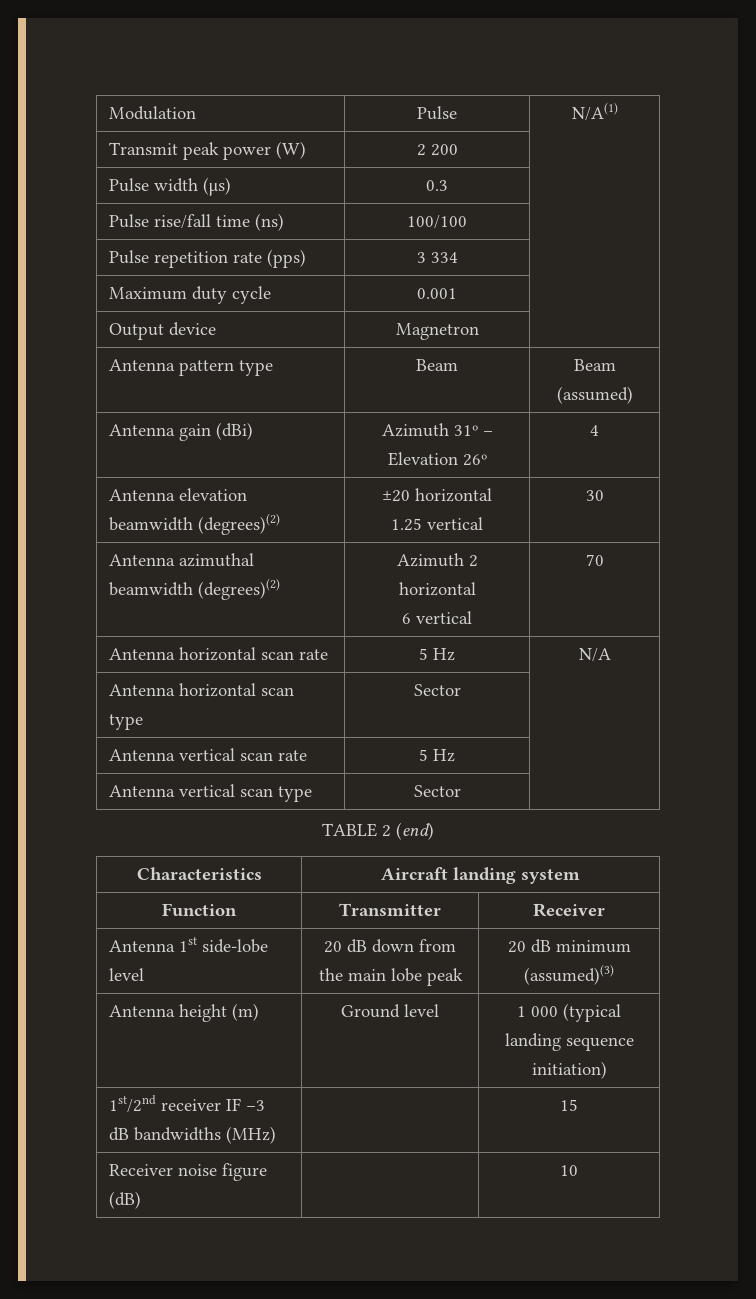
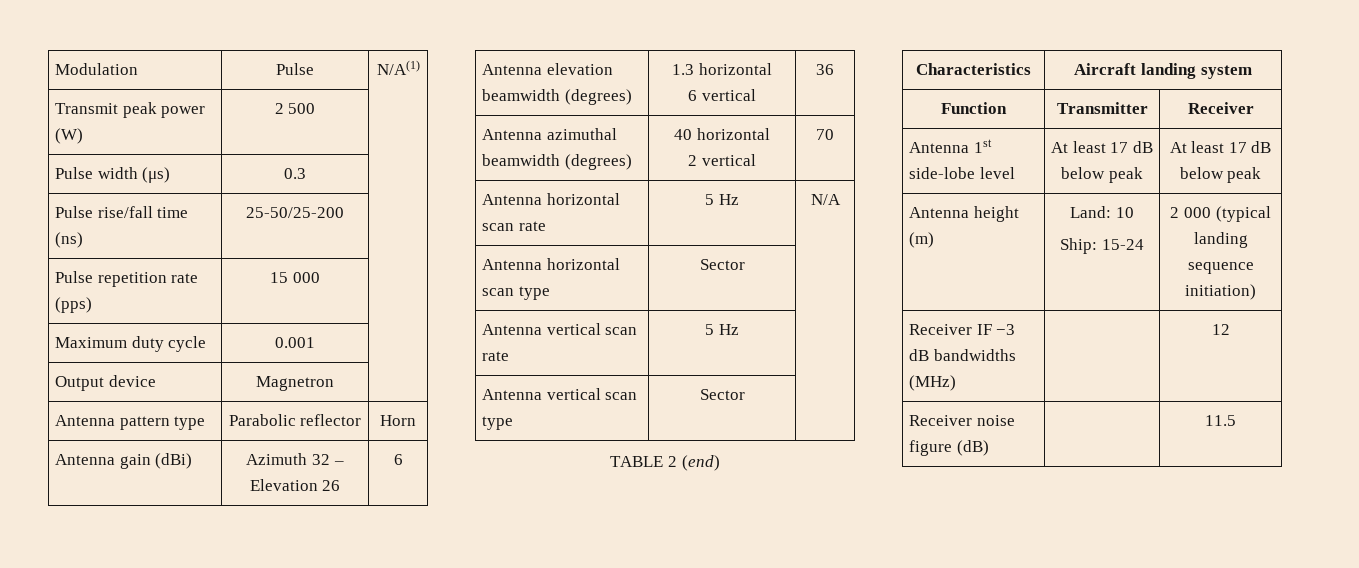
- Transmit peak power (W) | 2 200 |
+ Transmit peak power (W) | 2 500 |
- Pulse rise/fall time (ns) | 100/100 |
+ Pulse rise/fall time (ns) | 25-50/25-200 |
- Pulse repetition rate (pps) | 3 334 |
+ Pulse repetition rate (pps) | 15 000 |
- Antenna pattern type | Beam | Beam (assumed)
+ Antenna pattern type | Parabolic reflector | Horn
- Antenna gain (dBi) | Azimuth 31º – Elevation 26º | 4
+ Antenna gain (dBi) | Azimuth 32 – Elevation 26 | 6
- Antenna elevation beamwidth (degrees)(2) | ±20 horizontal
- 1.25 vertical | 30
+ Antenna elevation beamwidth (degrees) | 1.3 horizontal
+ 6 vertical | 36
- Antenna azimuthal beamwidth (degrees)(2) | Azimuth 2 horizontal
- 6 vertical | 70
+ Antenna azimuthal beamwidth (degrees) | 40 horizontal
+ 2 vertical | 70
- Antenna 1st side-lobe level | 20 dB down from the main lobe peak | 20 dB minimum (assumed)(3)
- Antenna height (m) | Ground level | 1 000 (typical landing sequence initiation)
+ Antenna 1st side-lobe level | At least 17 dB below peak | At least 17 dB below peak
+ Antenna height (m) | Land: 10
+ Ship: 15-24 | 2 000 (typical landing sequence initiation)
- 1st/2nd receiver IF −3 dB bandwidths (MHz) | | 15
+ Receiver IF −3 dB bandwidths (MHz) | | 12
- Receiver noise figure (dB) | | 10
+ Receiver noise figure (dB) | | 11.5

